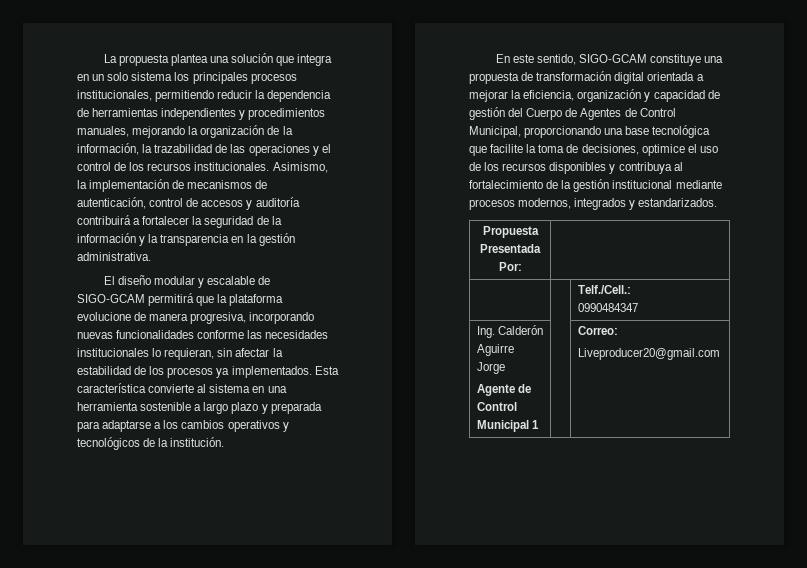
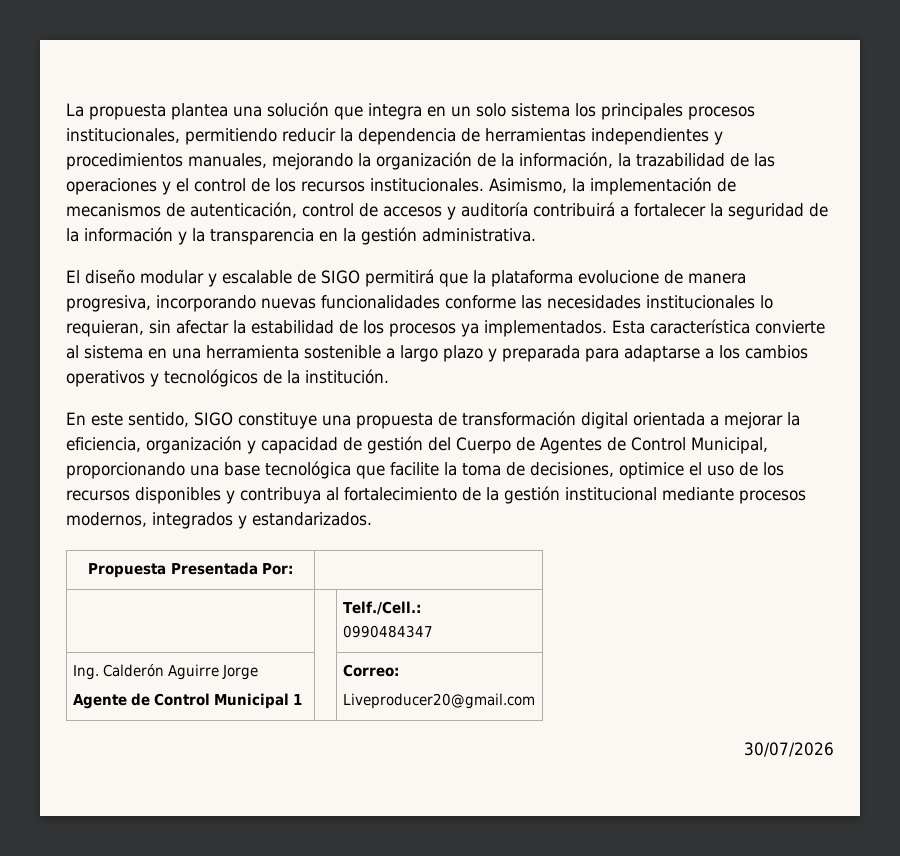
- El diseño modular y escalable de SIGO-GCAM permitirá que la plataforma evolucione de manera progresiva, incorporando nuevas funcionalidades conforme las necesidades institucionales lo requieran, sin afectar la estabilidad de los procesos ya implementados.
+ El diseño modular y escalable de SIGO permitirá que la plataforma evolucione de manera progresiva, incorporando nuevas funcionalidades conforme las necesidades institucionales lo requieran, sin afectar la estabilidad de los procesos ya implementados.
- En este sentido, SIGO-GCAM constituye una propuesta de transformación digital orientada a mejorar la eficiencia, organización y capacidad de gestión del Cuerpo de Agentes de Control Municipal, proporcionando una base tecnológica que facilite la toma de decisiones, optimice el uso de los recursos disponibles y contribuya al fortalecimiento de la gestión institucional mediante procesos modernos, integrados y estandarizados.
+ En este sentido, SIGO constituye una propuesta de transformación digital orientada a mejorar la eficiencia, organización y capacidad de gestión del Cuerpo de Agentes de Control Municipal, proporcionando una base tecnológica que facilite la toma de decisiones, optimice el uso de los recursos disponibles y contribuya al fortalecimiento de la gestión institucional mediante procesos modernos, integrados y estandarizados.
+ 30/07/2026

